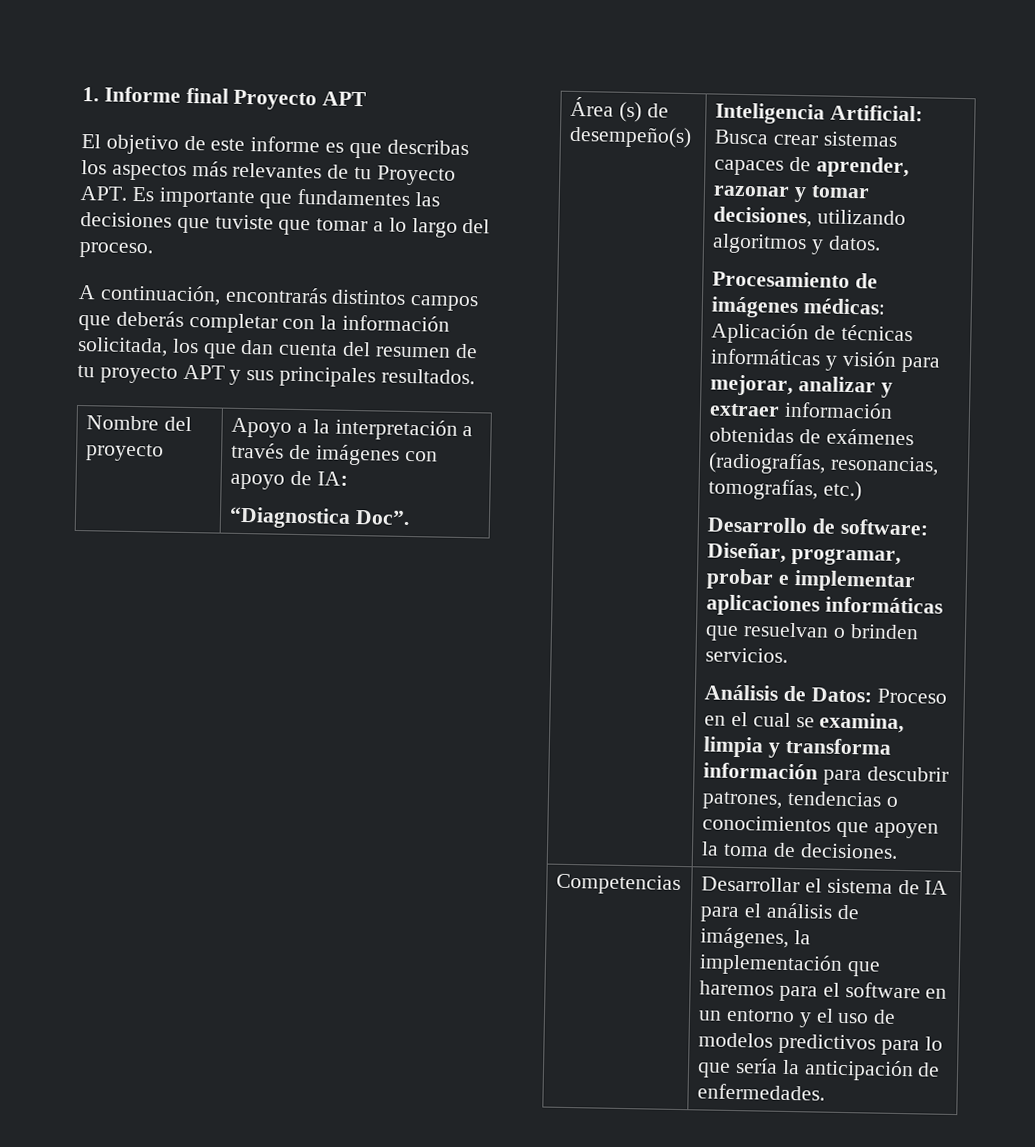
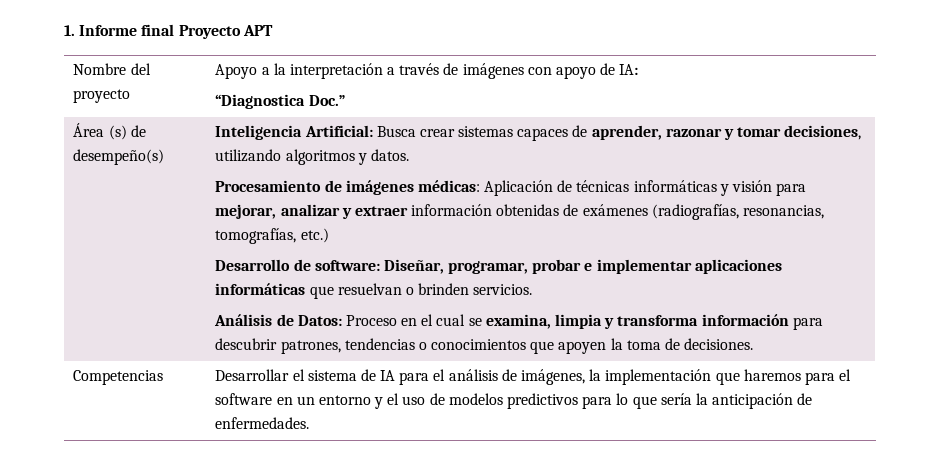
- El objetivo de este informe es que describas los aspectos más relevantes de tu Proyecto APT. Es importante que fundamentes las decisiones que tuviste que tomar a lo largo del proceso.
- A continuación, encontrarás distintos campos que deberás completar con la información solicitada, los que dan cuenta del resumen de tu proyecto APT y sus principales resultados.
  Nombre del proyecto | Apoyo a la interpretación a través de imágenes con apoyo de IA:
- “Diagnostica Doc”.
+ “Diagnostica Doc.”

